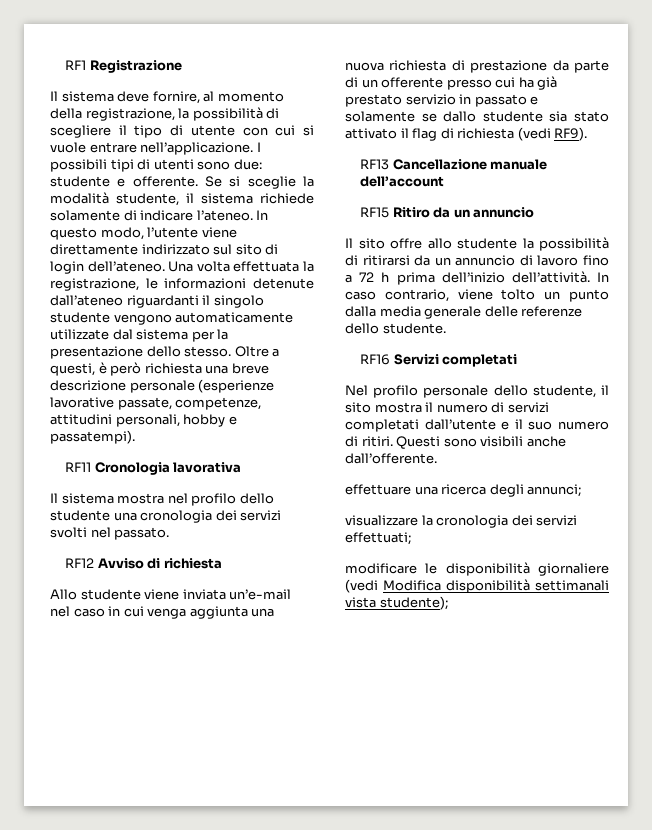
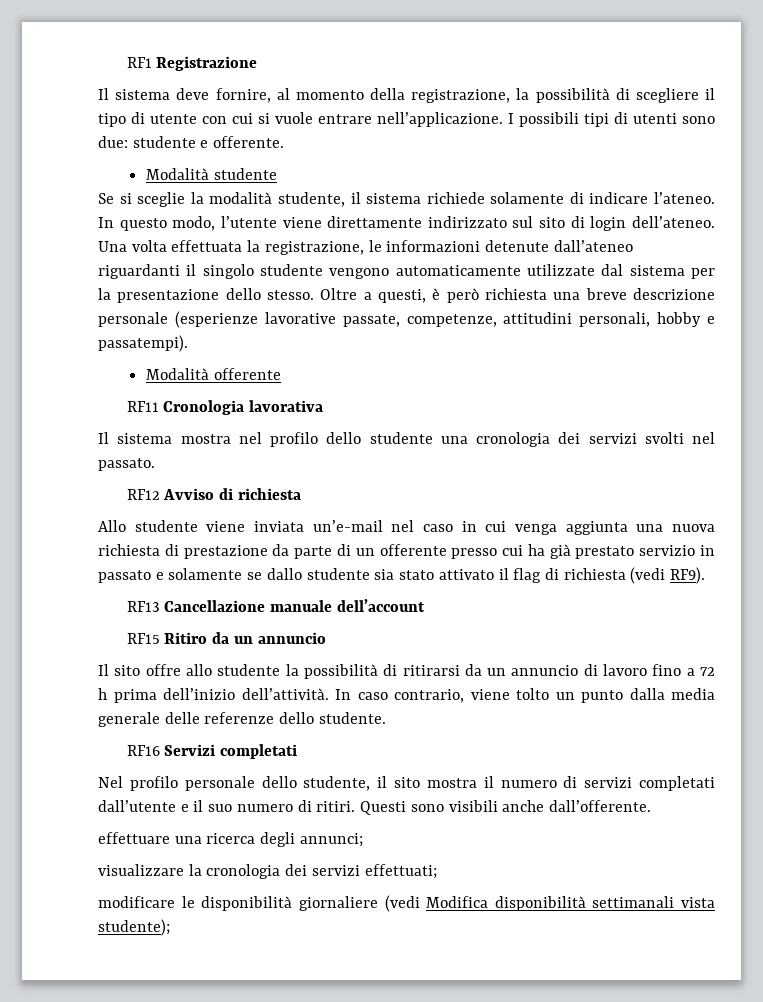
- I possibili tipi di utenti sono due: studente e offerente. Se si sceglie la modalità studente, il sistema richiede solamente di indicare l’ateneo.
+ I possibili tipi di utenti sono due: studente e offerente.
+ Modalità studente
+ Se si sceglie la modalità studente, il sistema richiede solamente di indicare l’ateneo.
+ Modalità offerente

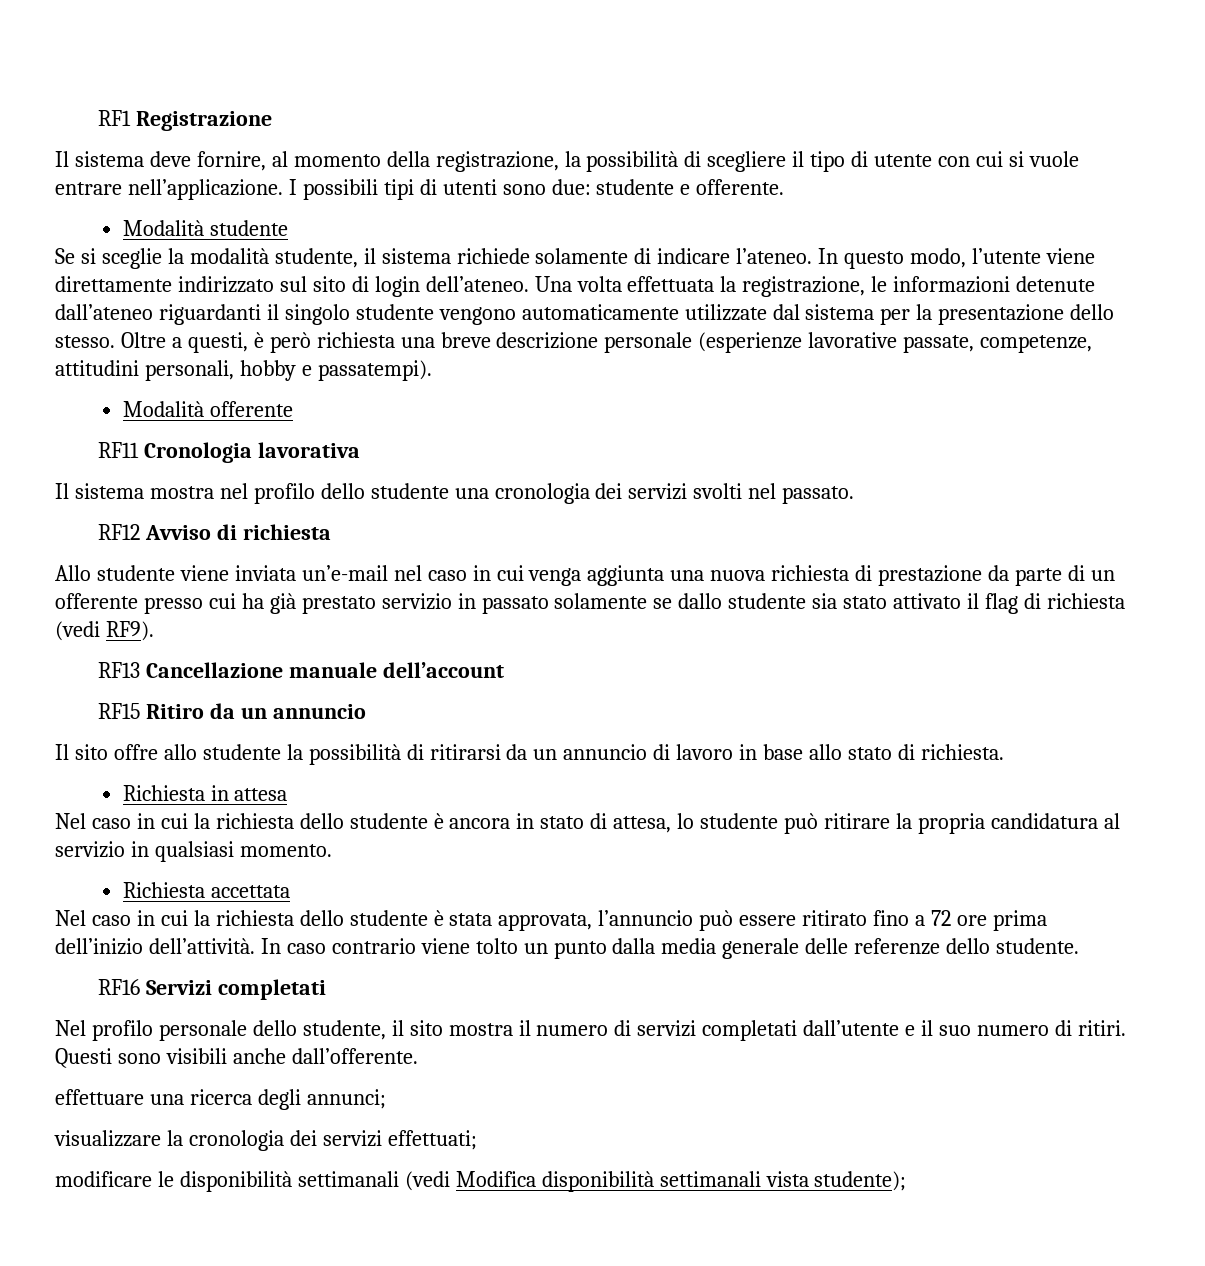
- Allo studente viene inviata un’e-mail nel caso in cui venga aggiunta una nuova richiesta di prestazione da parte di un offerente presso cui ha già prestato servizio in passato e solamente se dallo studente sia stato attivato il flag di richiesta (vedi RF9).
+ Allo studente viene inviata un’e-mail nel caso in cui venga aggiunta una nuova richiesta di prestazione da parte di un offerente presso cui ha già prestato servizio in passato solamente se dallo studente sia stato attivato il flag di richiesta (vedi RF9).
- Il sito offre allo studente la possibilità di ritirarsi da un annuncio di lavoro fino a 72 h prima dell’inizio dell’attività.
+ Il sito offre allo studente la possibilità di ritirarsi da un annuncio di lavoro in base allo stato di richiesta.
+ Richiesta in attesa
+ Nel caso in cui la richiesta dello studente è ancora in stato di attesa, lo studente può ritirare la propria candidatura al servizio in qualsiasi momento.
+ Richiesta accettata
+ Nel caso in cui la richiesta dello studente è stata approvata, l’annuncio può essere ritirato fino a 72 ore prima dell’inizio dell’attività.
- In caso contrario, viene tolto un punto dalla media generale delle referenze dello studente.
+ In caso contrario viene tolto un punto dalla media generale delle referenze dello studente.
- modificare le disponibilità giornaliere (vedi Modifica disponibilità settimanali vista studente);
+ modificare le disponibilità settimanali (vedi Modifica disponibilità settimanali vista studente);

